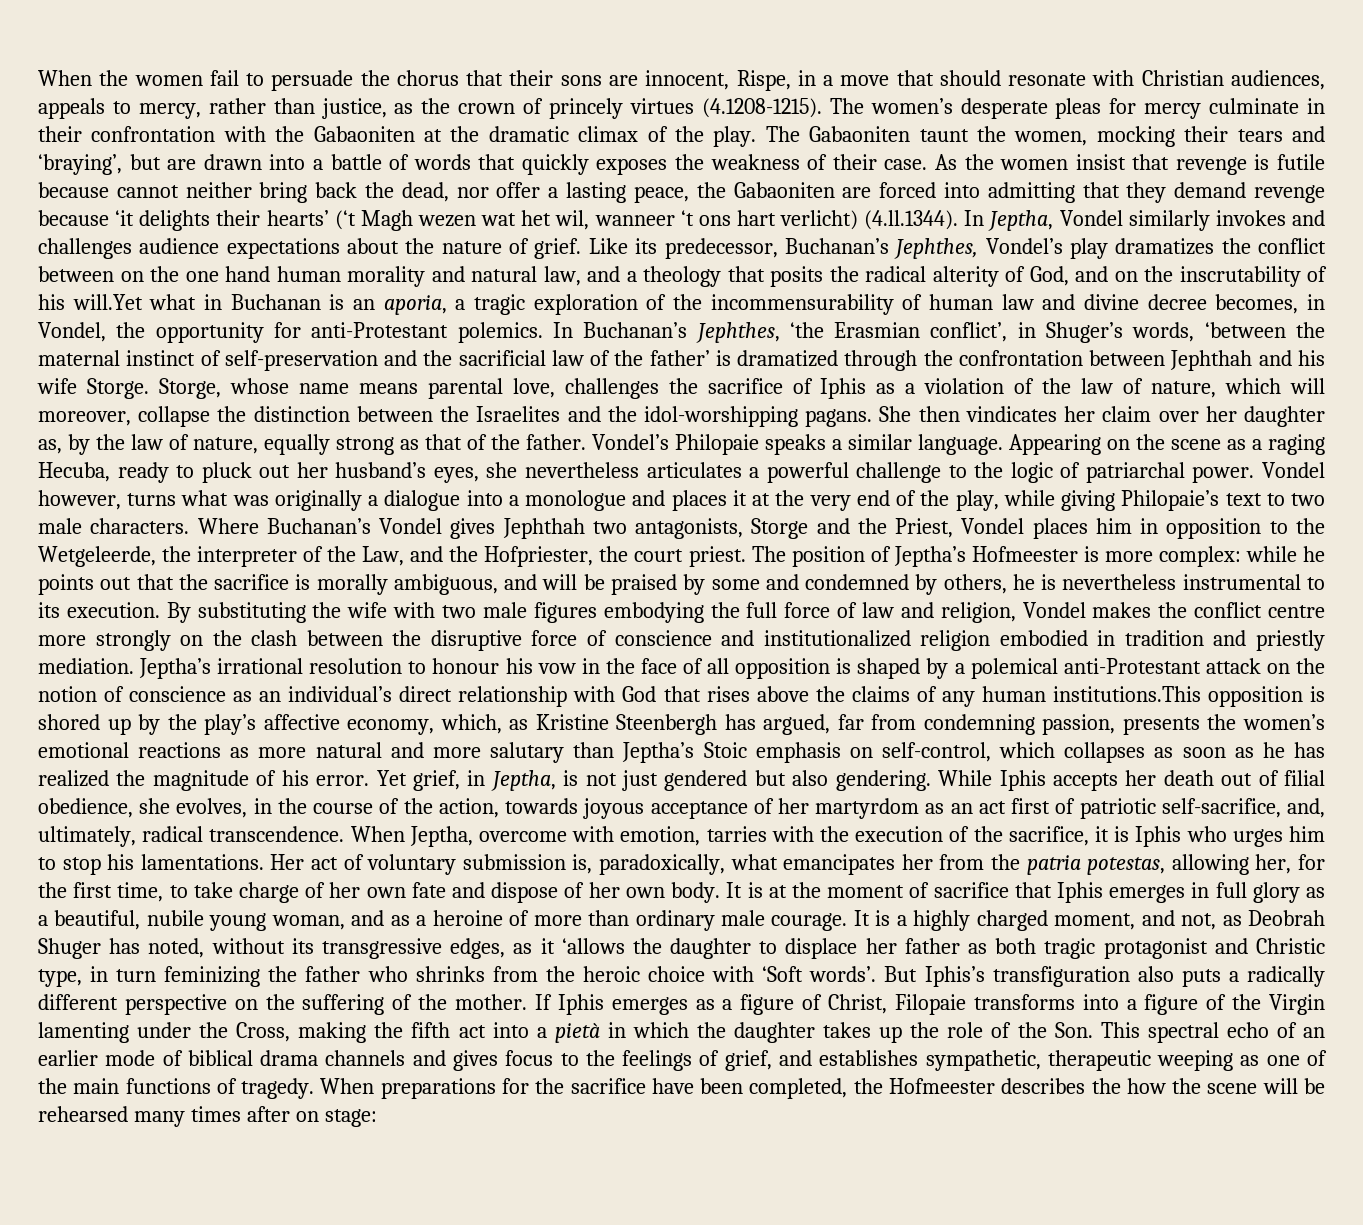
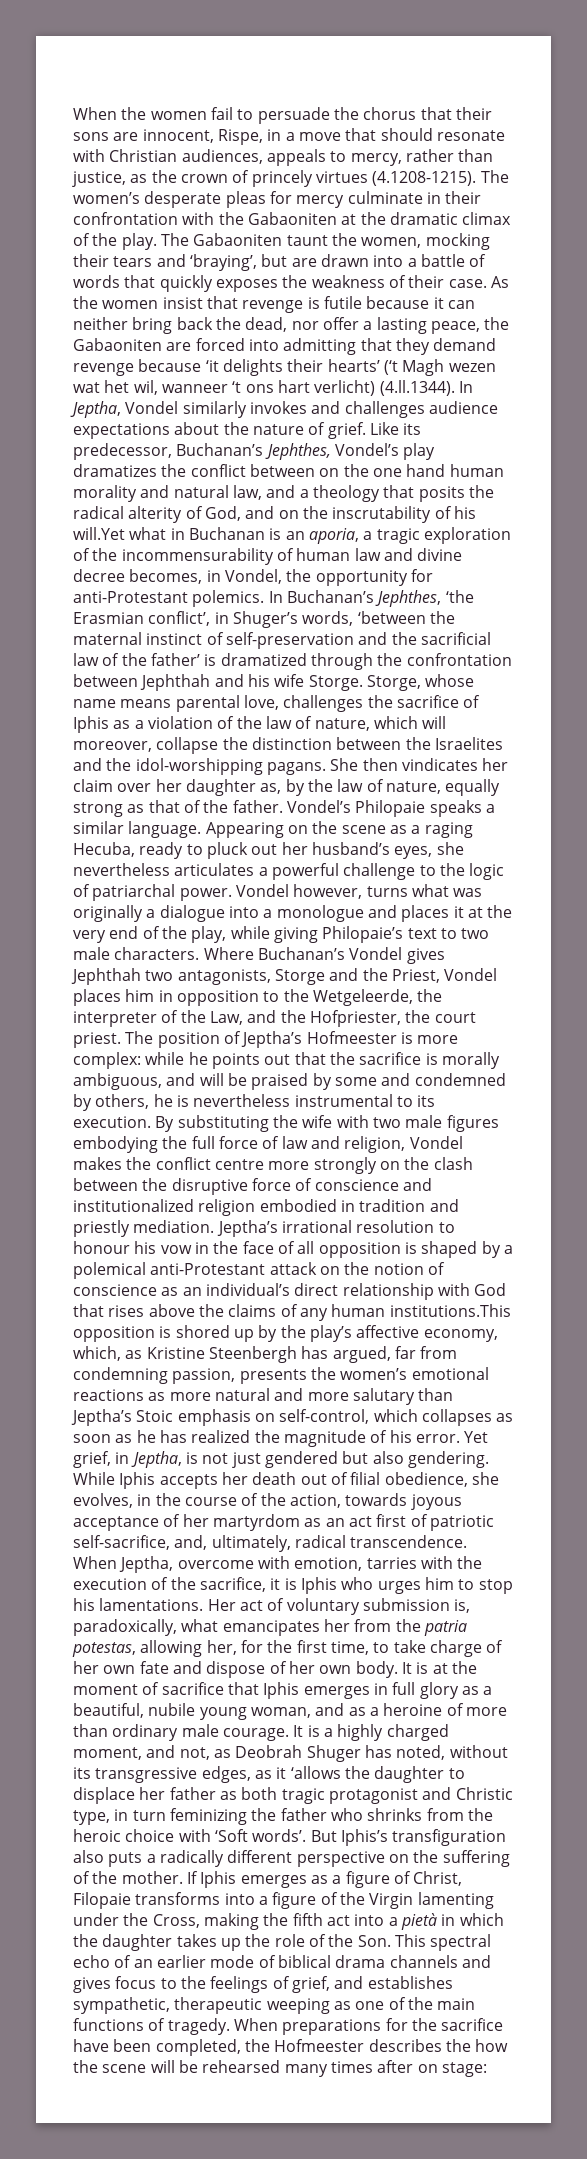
- As the women insist that revenge is futile because cannot neither bring back the dead, nor offer a lasting peace, the Gabaoniten are forced into admitting that they demand revenge because ‘it delights their hearts’ (‘t Magh wezen wat het wil, wanneer ‘t ons hart verlicht) (4.ll.1344). In Jeptha, Vondel similarly invokes and challenges audience expectations about the nature of grief.
+ As the women insist that revenge is futile because it can neither bring back the dead, nor offer a lasting peace, the Gabaoniten are forced into admitting that they demand revenge because ‘it delights their hearts’ (‘t Magh wezen wat het wil, wanneer ‘t ons hart verlicht) (4.ll.1344). In Jeptha, Vondel similarly invokes and challenges audience expectations about the nature of grief.

